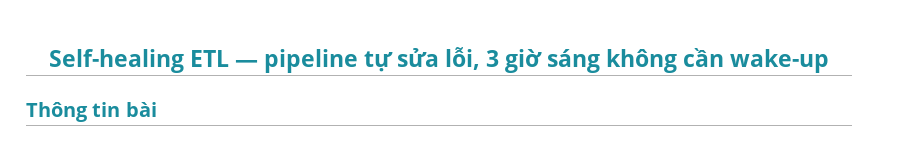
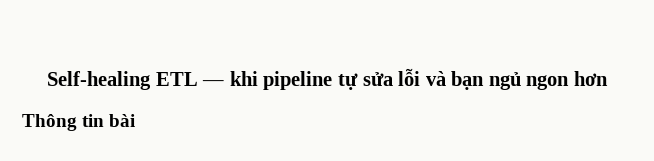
- Self-healing ETL — pipeline tự sửa lỗi, 3 giờ sáng không cần wake-up
+ Self-healing ETL — khi pipeline tự sửa lỗi và bạn ngủ ngon hơn

